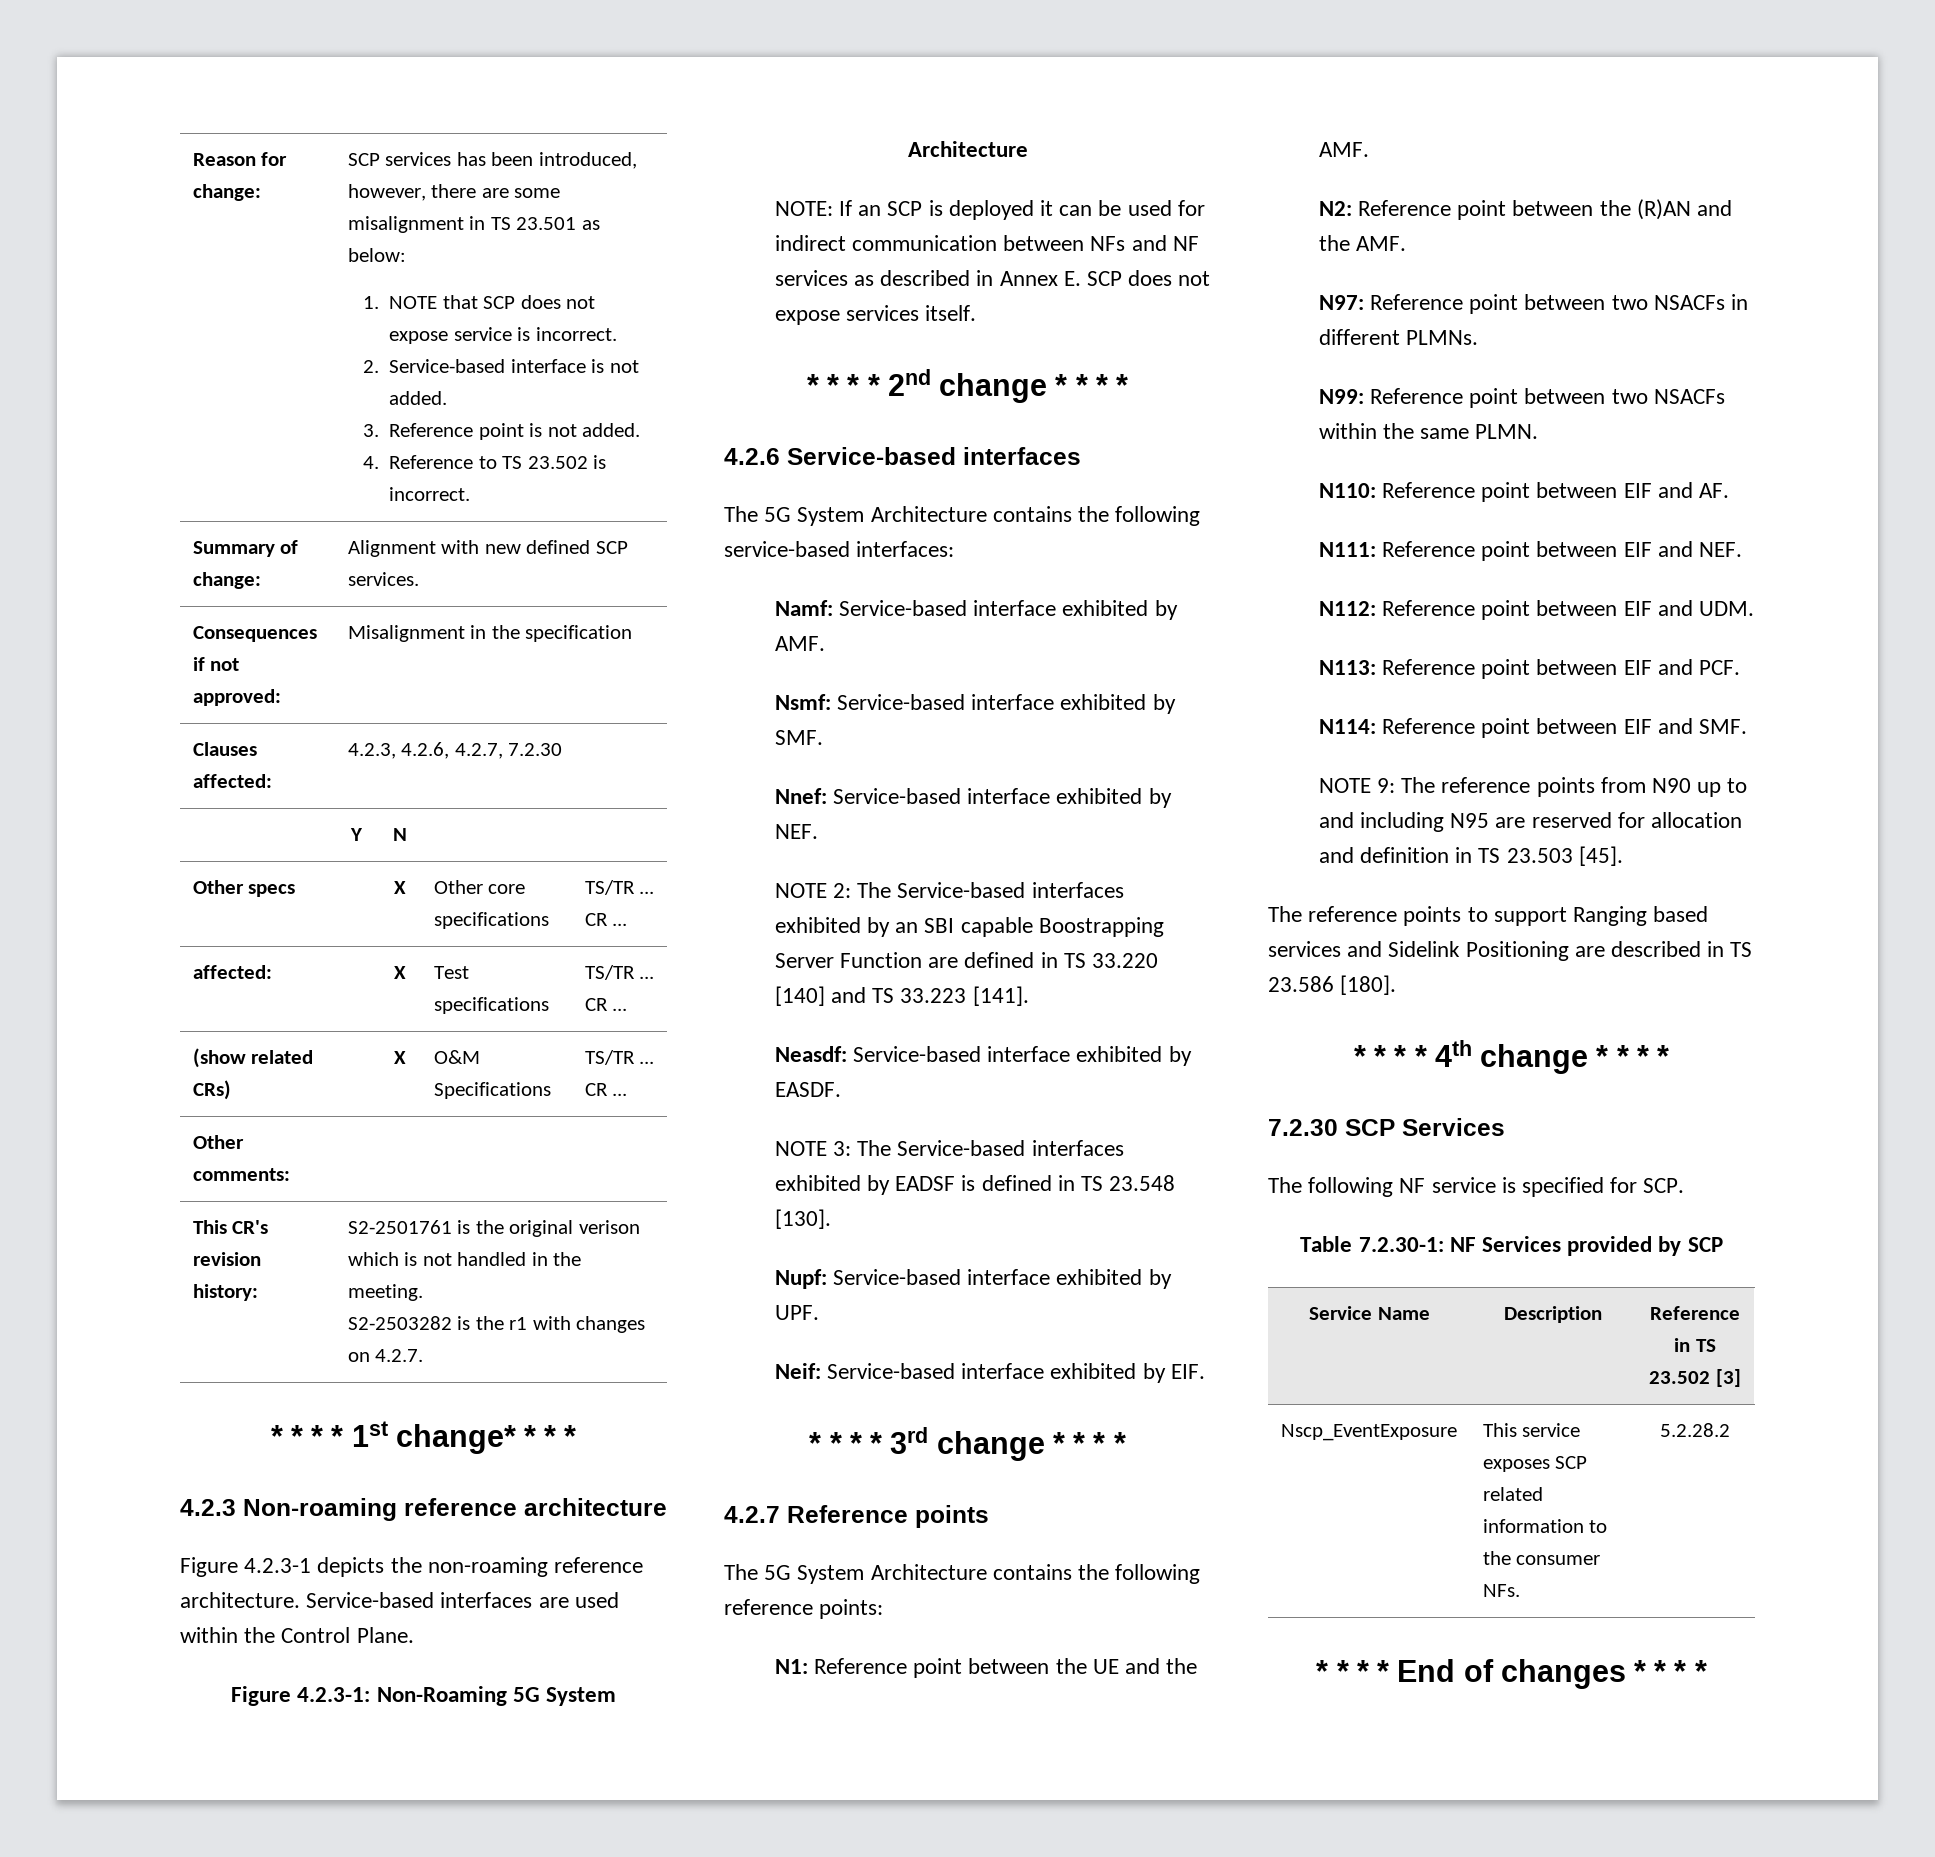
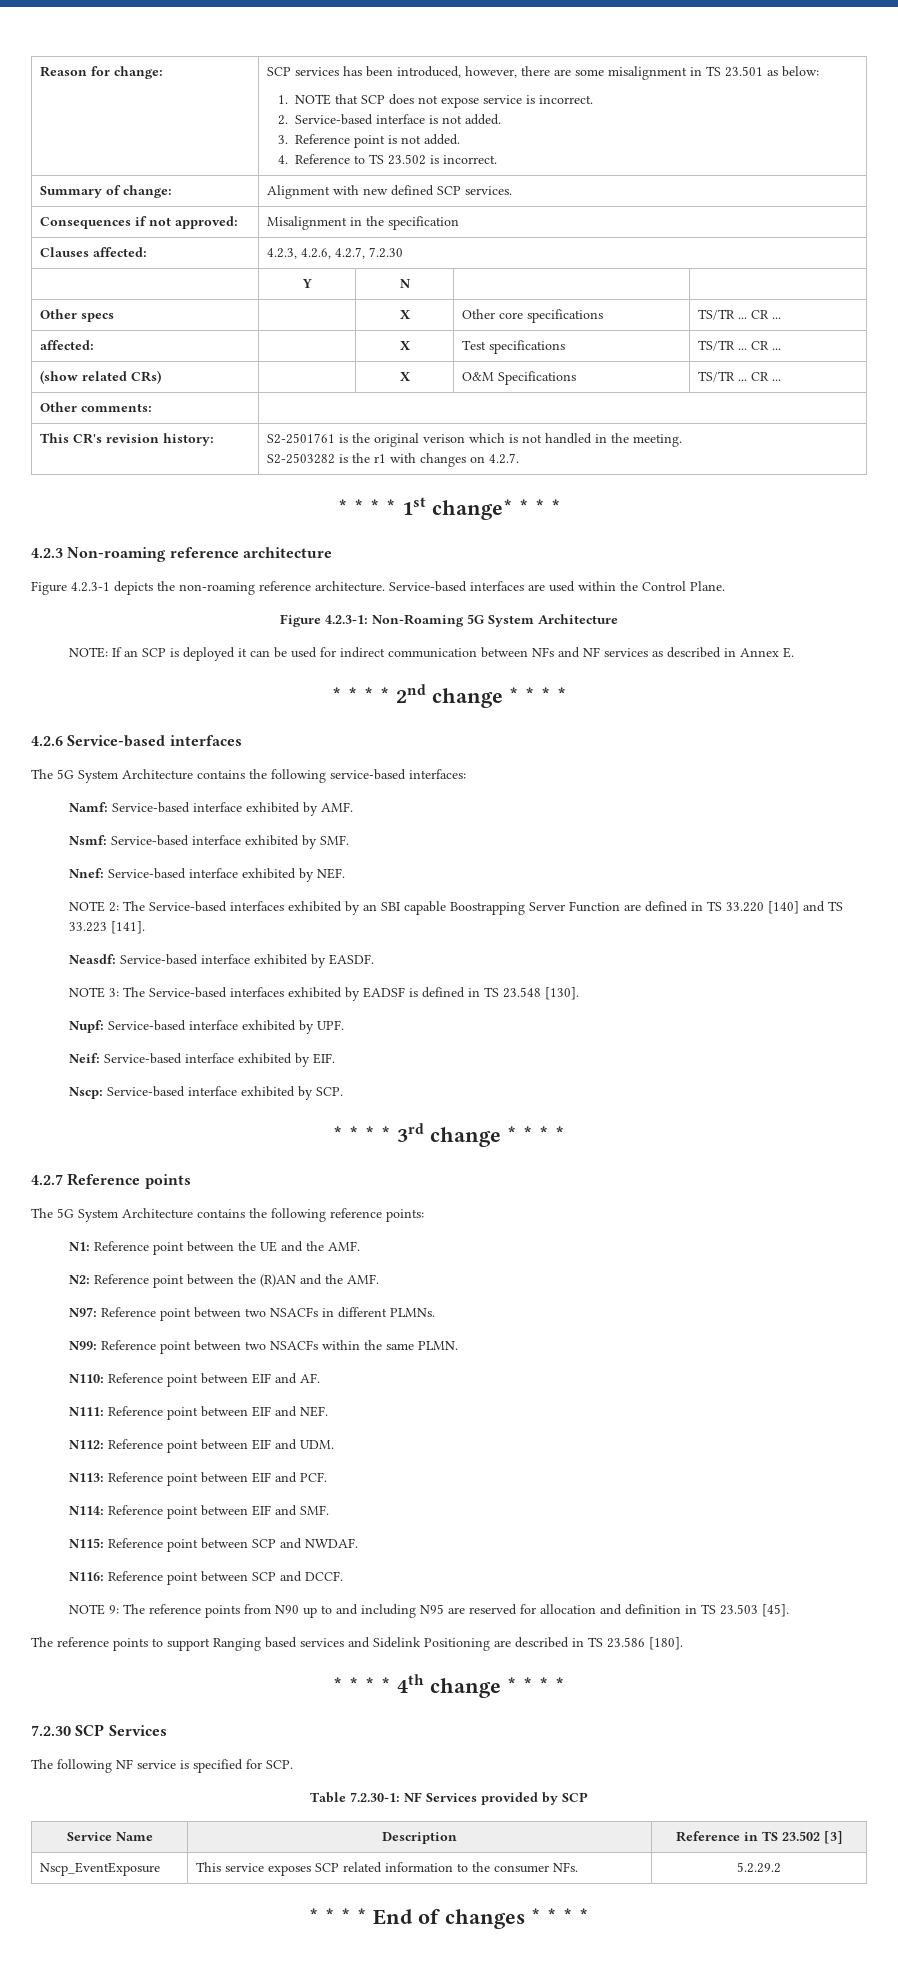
- NOTE: If an SCP is deployed it can be used for indirect communication between NFs and NF services as described in Annex E. SCP does not expose services itself.
+ NOTE: If an SCP is deployed it can be used for indirect communication between NFs and NF services as described in Annex E.
+ Nscp: Service-based interface exhibited by SCP.
+ N115: Reference point between SCP and NWDAF.
+ N116: Reference point between SCP and DCCF.
- Nscp_EventExposure | This service exposes SCP related information to the consumer NFs. | 5.2.28.2
+ Nscp_EventExposure | This service exposes SCP related information to the consumer NFs. | 5.2.29.2

